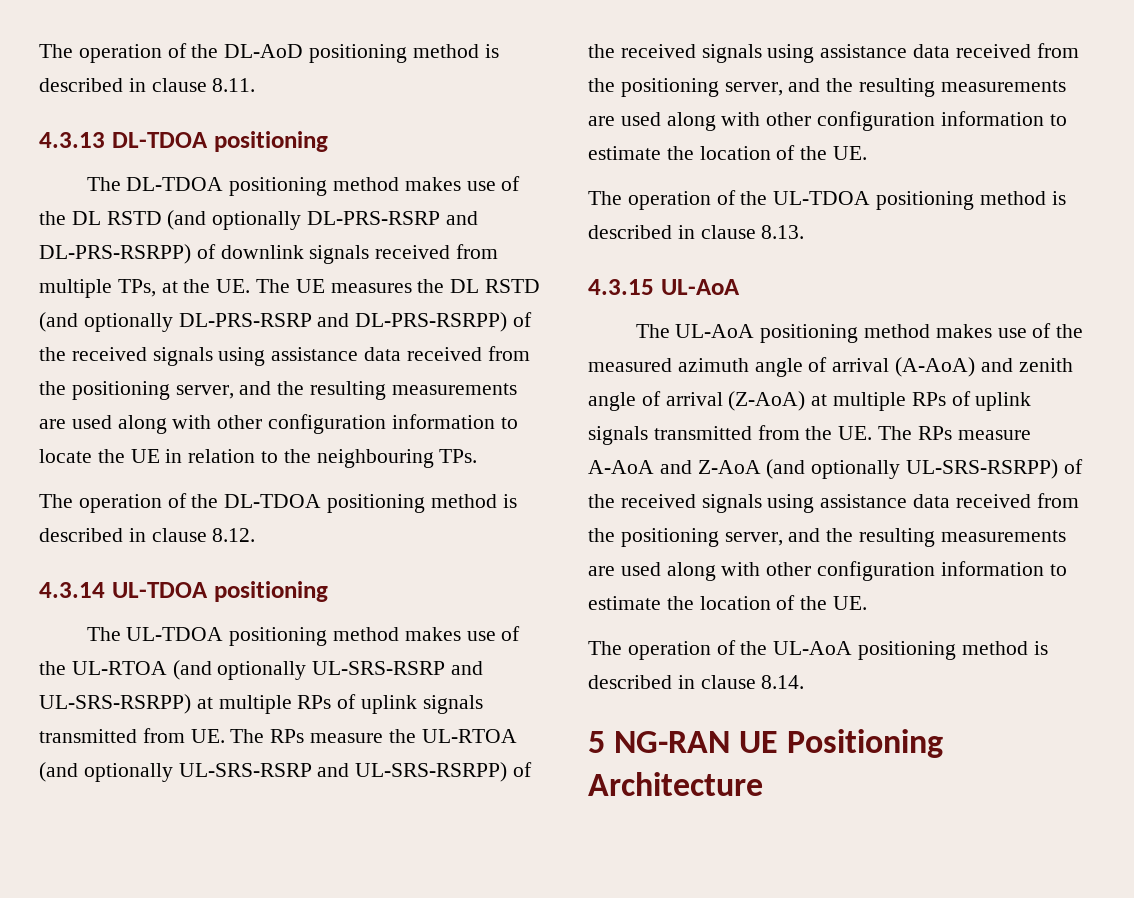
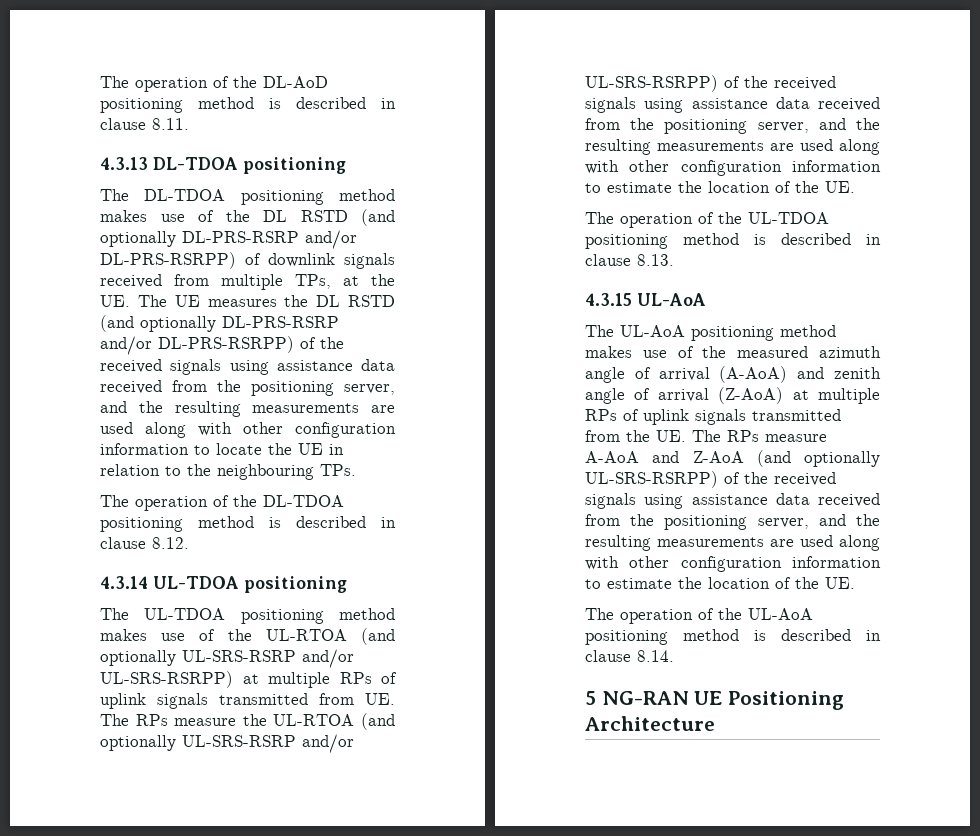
- The DL-TDOA positioning method makes use of the DL RSTD (and optionally DL-PRS-RSRP and DL-PRS-RSRPP) of downlink signals received from multiple TPs, at the UE. The UE measures the DL RSTD (and optionally DL-PRS-RSRP and DL-PRS-RSRPP) of the received signals using assistance data received from the positioning server, and the resulting measurements are used along with other configuration information to locate the UE in relation to the neighbouring TPs.
+ The DL-TDOA positioning method makes use of the DL RSTD (and optionally DL-PRS-RSRP and/or DL-PRS-RSRPP) of downlink signals received from multiple TPs, at the UE. The UE measures the DL RSTD (and optionally DL-PRS-RSRP and/or DL-PRS-RSRPP) of the received signals using assistance data received from the positioning server, and the resulting measurements are used along with other configuration information to locate the UE in relation to the neighbouring TPs.
- The UL-TDOA positioning method makes use of the UL-RTOA (and optionally UL-SRS-RSRP and UL-SRS-RSRPP) at multiple RPs of uplink signals transmitted from UE. The RPs measure the UL-RTOA (and optionally UL-SRS-RSRP and UL-SRS-RSRPP) of the received signals using assistance data received from the positioning server, and the resulting measurements are used along with other configuration information to estimate the location of the UE.
+ The UL-TDOA positioning method makes use of the UL-RTOA (and optionally UL-SRS-RSRP and/or UL-SRS-RSRPP) at multiple RPs of uplink signals transmitted from UE. The RPs measure the UL-RTOA (and optionally UL-SRS-RSRP and/or UL-SRS-RSRPP) of the received signals using assistance data received from the positioning server, and the resulting measurements are used along with other configuration information to estimate the location of the UE.

